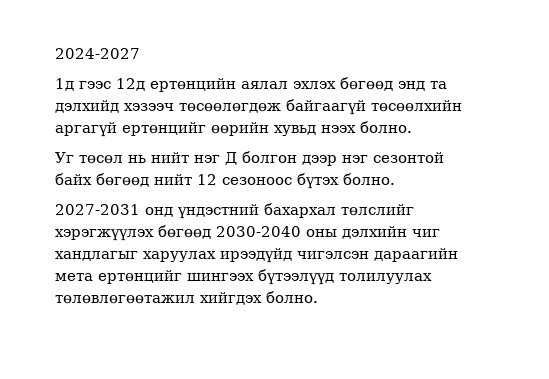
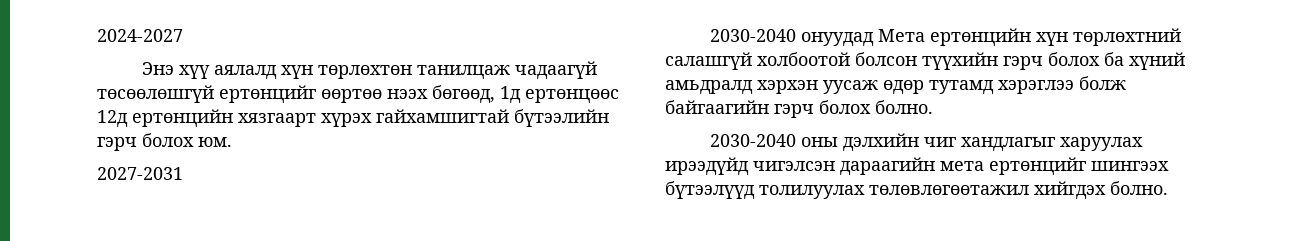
- 1д гээс 12д ертөнцийн аялал эхлэх бөгөөд энд та дэлхийд хэзээч төсөөлөгдөж байгаагүй төсөөлхийн аргагүй ертөнцийг өөрийн хувьд нээх болно.
- Уг төсөл нь нийт нэг Д болгон дээр нэг сезонтой байх бөгөөд нийт 12 сезоноос бүтэх болно.
- 2027-2031 онд үндэстний бахархал төлслийг хэрэгжүүлэх бөгөөд 2030-2040 оны дэлхийн чиг хандлагыг харуулах ирээдүйд чигэлсэн дараагийн мета ертөнцийг шингээх бүтээлүүд толилуулах төлөвлөгөөтажил хийгдэх болно.
+ Энэ хүү аялалд хүн төрлөхтөн танилцаж чадаагүй төсөөлөшгүй ертөнцийг өөртөө нээх бөгөөд, 1д ертөнцөөс 12д ертөнцийн хязгаарт хүрэх гайхамшигтай бүтээлийн гэрч болох юм.
+ 2027-2031
+ 2030-2040 онуудад Мета ертөнцийн хүн төрлөхтний салашгүй холбоотой болсон түүхийн гэрч болох ба хүний амьдралд хэрхэн уусаж өдөр тутамд хэрэглээ болж байгаагийн гэрч болох болно.
+ 2030-2040 оны дэлхийн чиг хандлагыг харуулах ирээдүйд чигэлсэн дараагийн мета ертөнцийг шингээх бүтээлүүд толилуулах төлөвлөгөөтажил хийгдэх болно.

